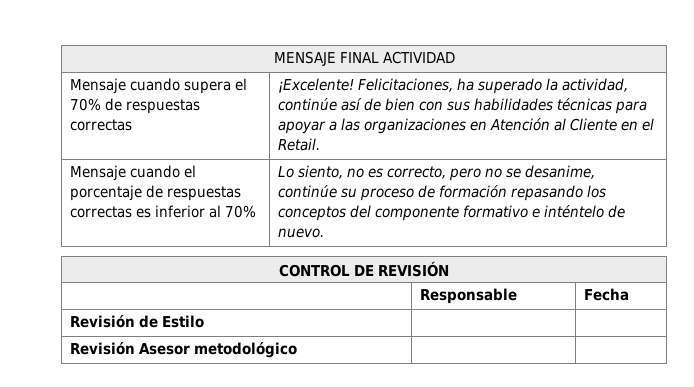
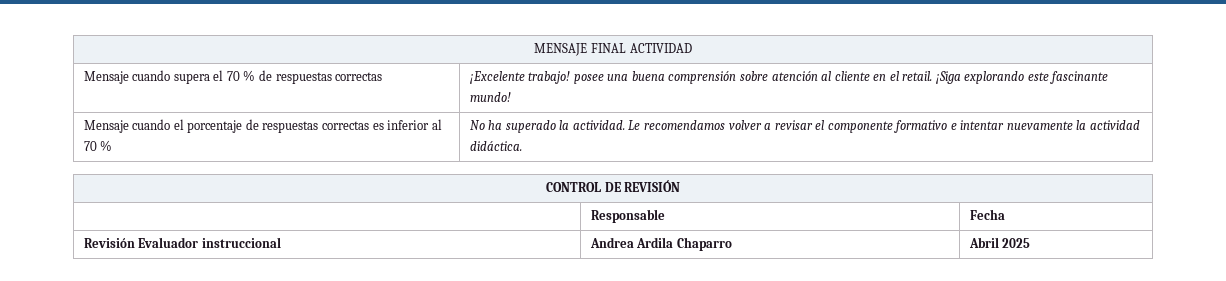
- Mensaje cuando supera el 70% de respuestas correctas | ¡Excelente! Felicitaciones, ha superado la actividad, continúe así de bien con sus habilidades técnicas para apoyar a las organizaciones en Atención al Cliente en el Retail.
+ Mensaje cuando supera el 70 % de respuestas correctas | ¡Excelente trabajo! posee una buena comprensión sobre atención al cliente en el retail. ¡Siga explorando este fascinante mundo!
- Mensaje cuando el porcentaje de respuestas correctas es inferior al 70% | Lo siento, no es correcto, pero no se desanime, continúe su proceso de formación repasando los conceptos del componente formativo e inténtelo de nuevo.
+ Mensaje cuando el porcentaje de respuestas correctas es inferior al 70 % | No ha superado la actividad. Le recomendamos volver a revisar el componente formativo e intentar nuevamente la actividad didáctica.
- Revisión de Estilo | |
- Revisión Asesor metodológico | |
+ Revisión Evaluador instruccional | Andrea Ardila Chaparro | Abril 2025

